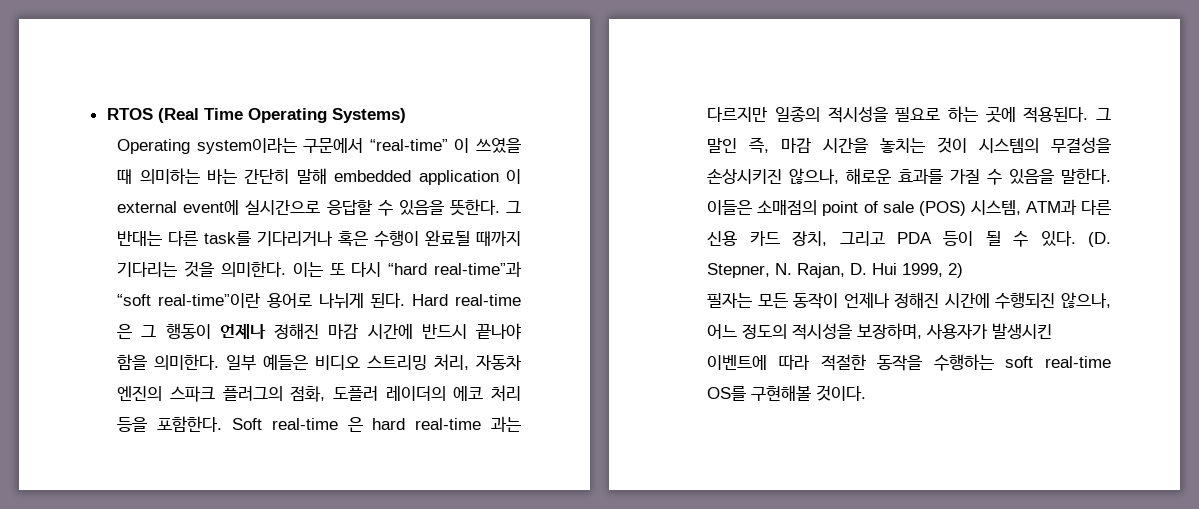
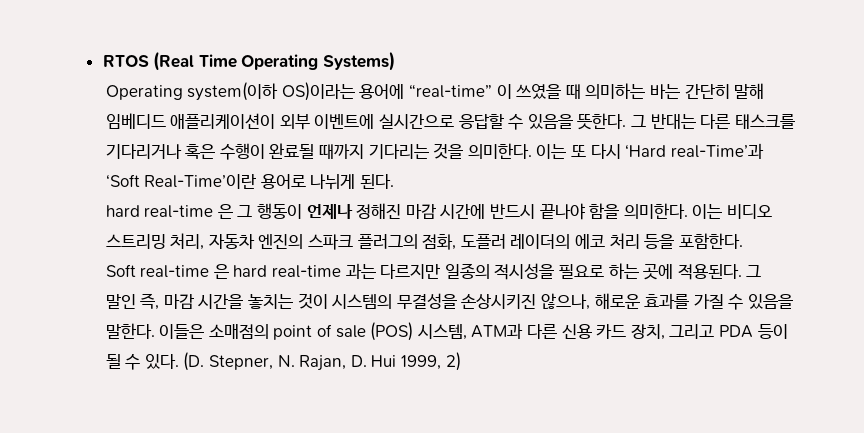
- Operating system이라는 구문에서 “real-time” 이 쓰였을 때 의미하는 바는 간단히 말해 embedded application 이 external event에 실시간으로 응답할 수 있음을 뜻한다.
+ Operating system(이하 OS)이라는 용어에 “real-time” 이 쓰였을 때 의미하는 바는 간단히 말해 임베디드 애플리케이션이 외부 이벤트에 실시간으로 응답할 수 있음을 뜻한다.
- 그 반대는 다른 task를 기다리거나 혹은 수행이 완료될 때까지 기다리는 것을 의미한다.
+ 그 반대는 다른 태스크를 기다리거나 혹은 수행이 완료될 때까지 기다리는 것을 의미한다.
- 이는 또 다시 “hard real-time”과 “soft real-time”이란 용어로 나뉘게 된다. Hard real-time 은 그 행동이 언제나 정해진 마감 시간에 반드시 끝나야 함을 의미한다.
+ 이는 또 다시 ‘Hard real-Time’과 ‘Soft Real-Time’이란 용어로 나뉘게 된다.
+ hard real-time 은 그 행동이 언제나 정해진 마감 시간에 반드시 끝나야 함을 의미한다.
- 일부 예들은 비디오 스트리밍 처리, 자동차 엔진의 스파크 플러그의 점화, 도플러 레이더의 에코 처리 등을 포함한다. Soft real-time 은 hard real-time 과는 다르지만 일종의 적시성을 필요로 하는 곳에 적용된다.
+ 이는 비디오 스트리밍 처리, 자동차 엔진의 스파크 플러그의 점화, 도플러 레이더의 에코 처리 등을 포함한다.
+ Soft real-time 은 hard real-time 과는 다르지만 일종의 적시성을 필요로 하는 곳에 적용된다.
- 필자는 모든 동작이 언제나 정해진 시간에 수행되진 않으나, 어느 정도의 적시성을 보장하며, 사용자가 발생시킨 이벤트에 따라 적절한 동작을 수행하는 soft real-time OS를 구현해볼 것이다.

